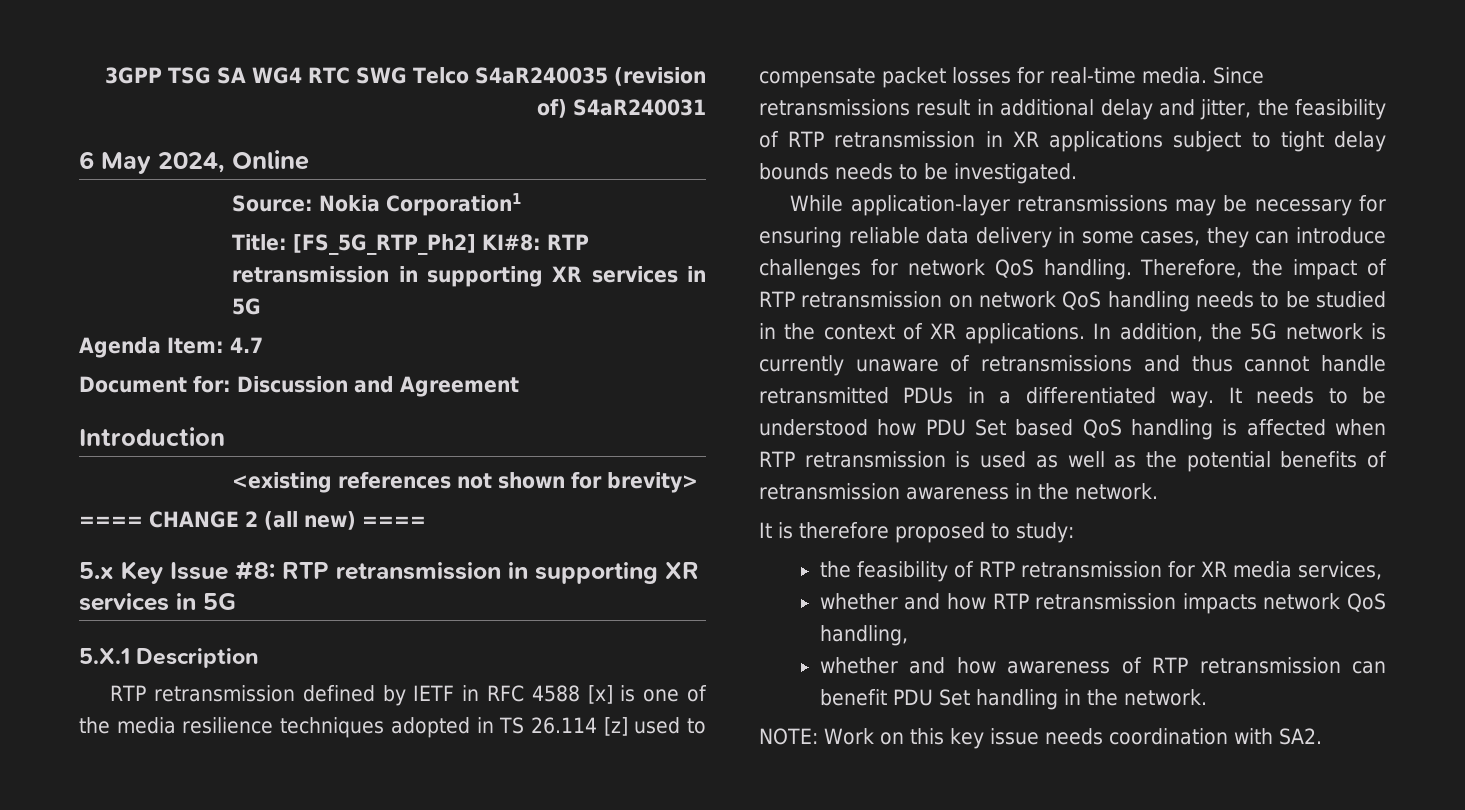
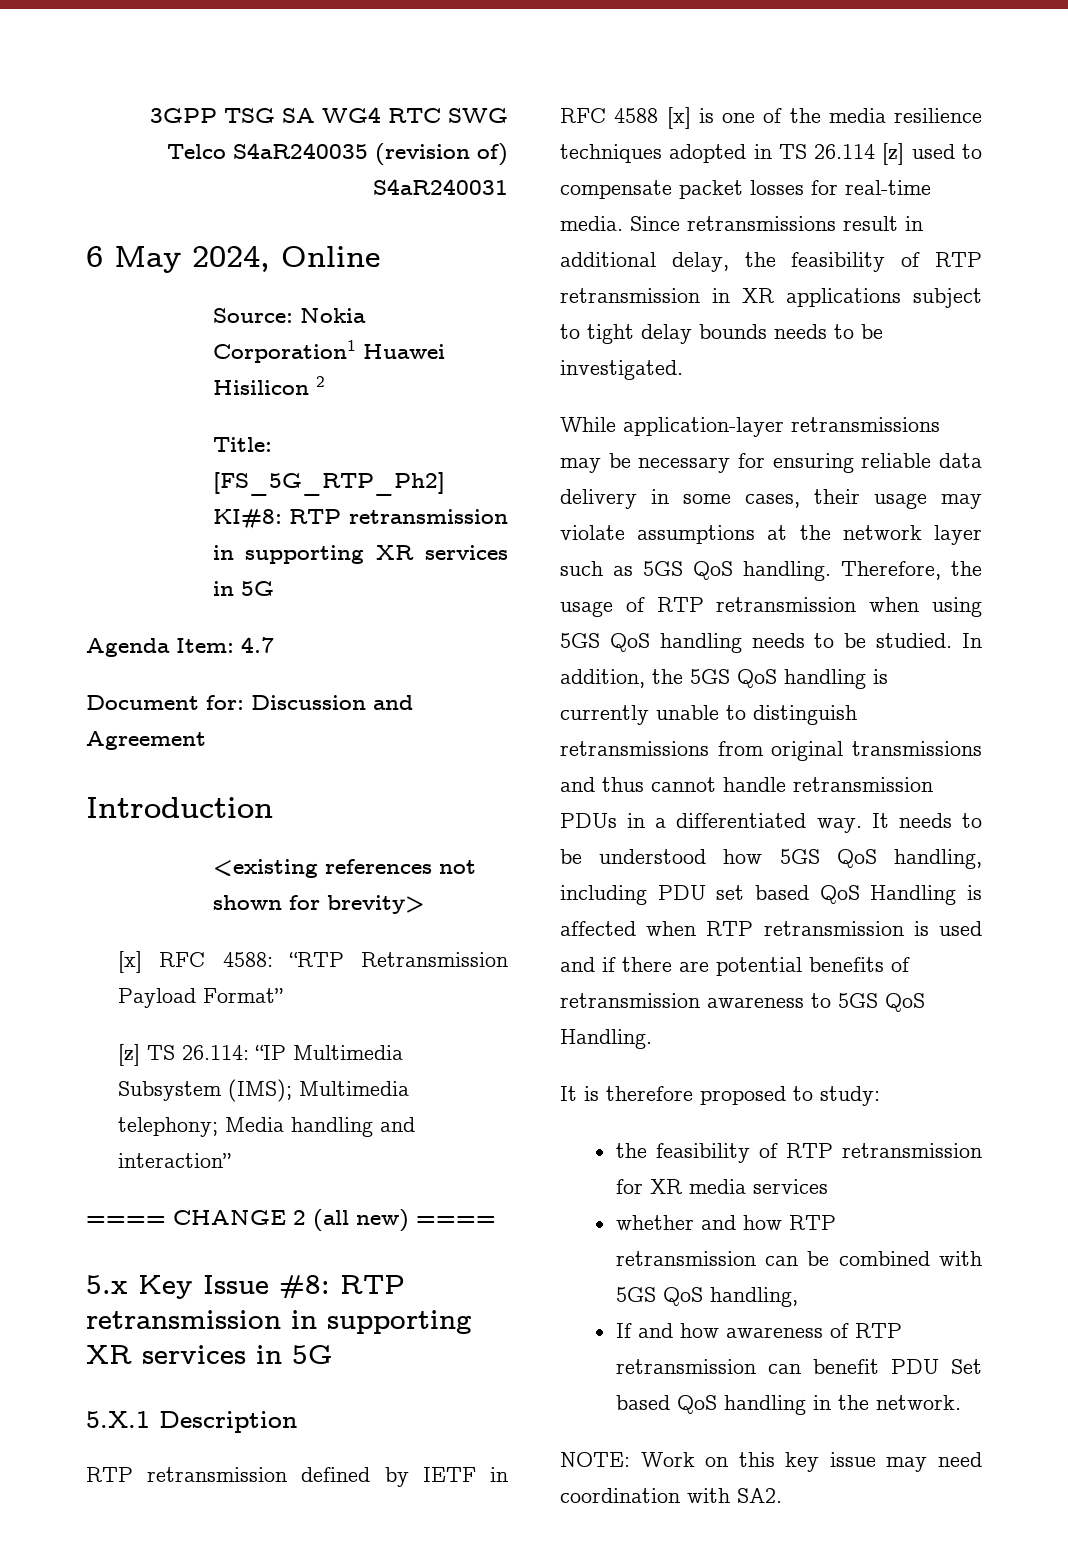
- Source: Nokia Corporation1
+ Source: Nokia Corporation1 Huawei Hisilicon 2
+ [x] RFC 4588: “RTP Retransmission Payload Format”
+ [z] TS 26.114: “IP Multimedia Subsystem (IMS); Multimedia telephony; Media handling and interaction”
- Since retransmissions result in additional delay and jitter, the feasibility of RTP retransmission in XR applications subject to tight delay bounds needs to be investigated.
+ Since retransmissions result in additional delay, the feasibility of RTP retransmission in XR applications subject to tight delay bounds needs to be investigated.
- While application-layer retransmissions may be necessary for ensuring reliable data delivery in some cases, they can introduce challenges for network QoS handling.
+ While application-layer retransmissions may be necessary for ensuring reliable data delivery in some cases, their usage may violate assumptions at the network layer such as 5GS QoS handling.
- Therefore, the impact of RTP retransmission on network QoS handling needs to be studied in the context of XR applications. In addition, the 5G network is currently unaware of retransmissions and thus cannot handle retransmitted PDUs in a differentiated way.
+ Therefore, the usage of RTP retransmission when using 5GS QoS handling needs to be studied. In addition, the 5GS QoS handling is currently unable to distinguish retransmissions from original transmissions and thus cannot handle retransmission PDUs in a differentiated way.
- It needs to be understood how PDU Set based QoS handling is affected when RTP retransmission is used as well as the potential benefits of retransmission awareness in the network.
+ It needs to be understood how 5GS QoS handling, including PDU set based QoS Handling is affected when RTP retransmission is used and if there are potential benefits of retransmission awareness to 5GS QoS Handling.
- the feasibility of RTP retransmission for XR media services,
+ the feasibility of RTP retransmission for XR media services
- whether and how RTP retransmission impacts network QoS handling,
+ whether and how RTP retransmission can be combined with 5GS QoS handling,
- whether and how awareness of RTP retransmission can benefit PDU Set handling in the network.
+ If and how awareness of RTP retransmission can benefit PDU Set based QoS handling in the network.
- NOTE: Work on this key issue needs coordination with SA2.
+ NOTE: Work on this key issue may need coordination with SA2.

